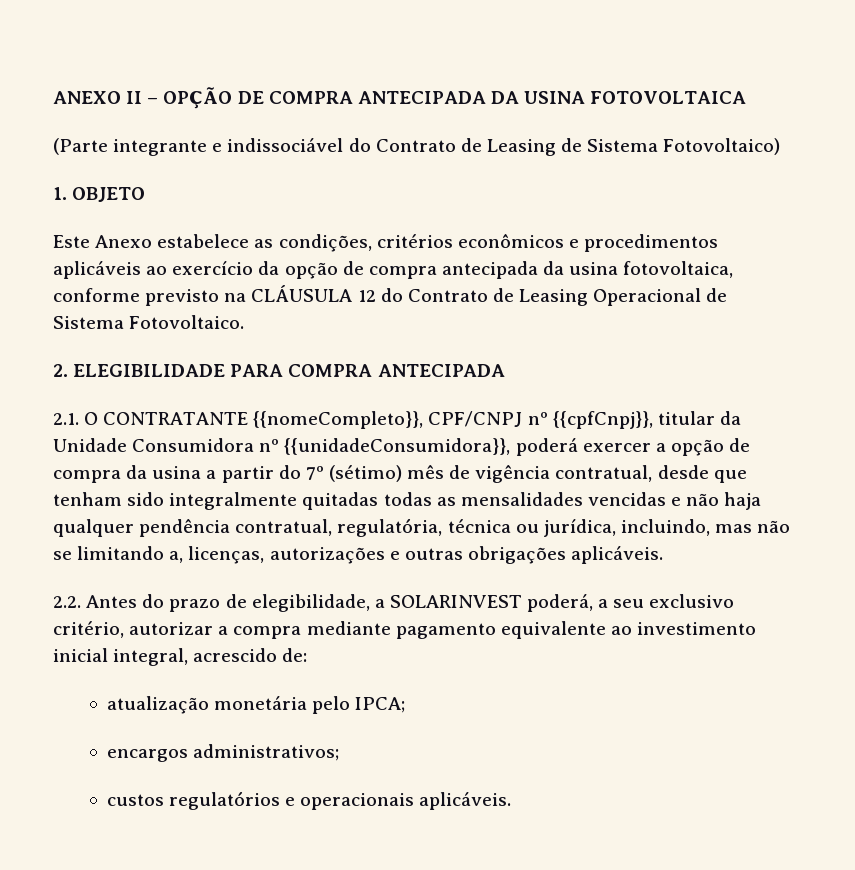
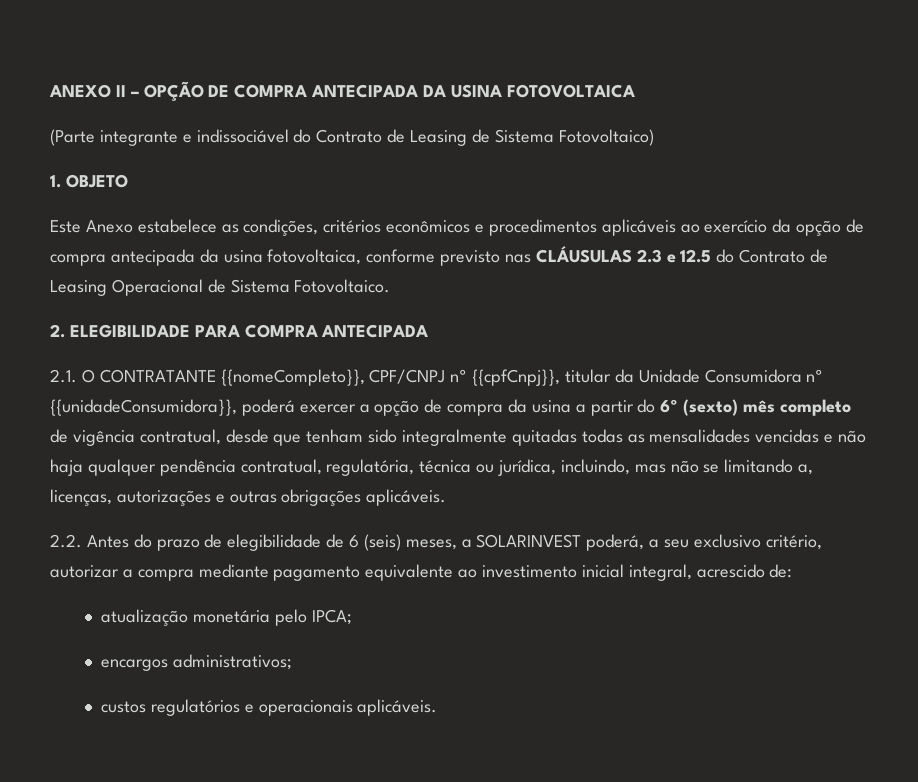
- Este Anexo estabelece as condições, critérios econômicos e procedimentos aplicáveis ao exercício da opção de compra antecipada da usina fotovoltaica, conforme previsto na CLÁUSULA 12 do Contrato de Leasing Operacional de Sistema Fotovoltaico.
+ Este Anexo estabelece as condições, critérios econômicos e procedimentos aplicáveis ao exercício da opção de compra antecipada da usina fotovoltaica, conforme previsto nas CLÁUSULAS 2.3 e 12.5 do Contrato de Leasing Operacional de Sistema Fotovoltaico.
- 2.1. O CONTRATANTE {{nomeCompleto}}, CPF/CNPJ nº {{cpfCnpj}}, titular da Unidade Consumidora nº {{unidadeConsumidora}}, poderá exercer a opção de compra da usina a partir do 7º (sétimo) mês de vigência contratual, desde que tenham sido integralmente quitadas todas as mensalidades vencidas e não haja qualquer pendência contratual, regulatória, técnica ou jurídica, incluindo, mas não se limitando a, licenças, autorizações e outras obrigações aplicáveis.
+ 2.1. O CONTRATANTE {{nomeCompleto}}, CPF/CNPJ nº {{cpfCnpj}}, titular da Unidade Consumidora nº {{unidadeConsumidora}}, poderá exercer a opção de compra da usina a partir do 6º (sexto) mês completo de vigência contratual, desde que tenham sido integralmente quitadas todas as mensalidades vencidas e não haja qualquer pendência contratual, regulatória, técnica ou jurídica, incluindo, mas não se limitando a, licenças, autorizações e outras obrigações aplicáveis.
- 2.2. Antes do prazo de elegibilidade, a SOLARINVEST poderá, a seu exclusivo critério, autorizar a compra mediante pagamento equivalente ao investimento inicial integral, acrescido de:
+ 2.2. Antes do prazo de elegibilidade de 6 (seis) meses, a SOLARINVEST poderá, a seu exclusivo critério, autorizar a compra mediante pagamento equivalente ao investimento inicial integral, acrescido de:

